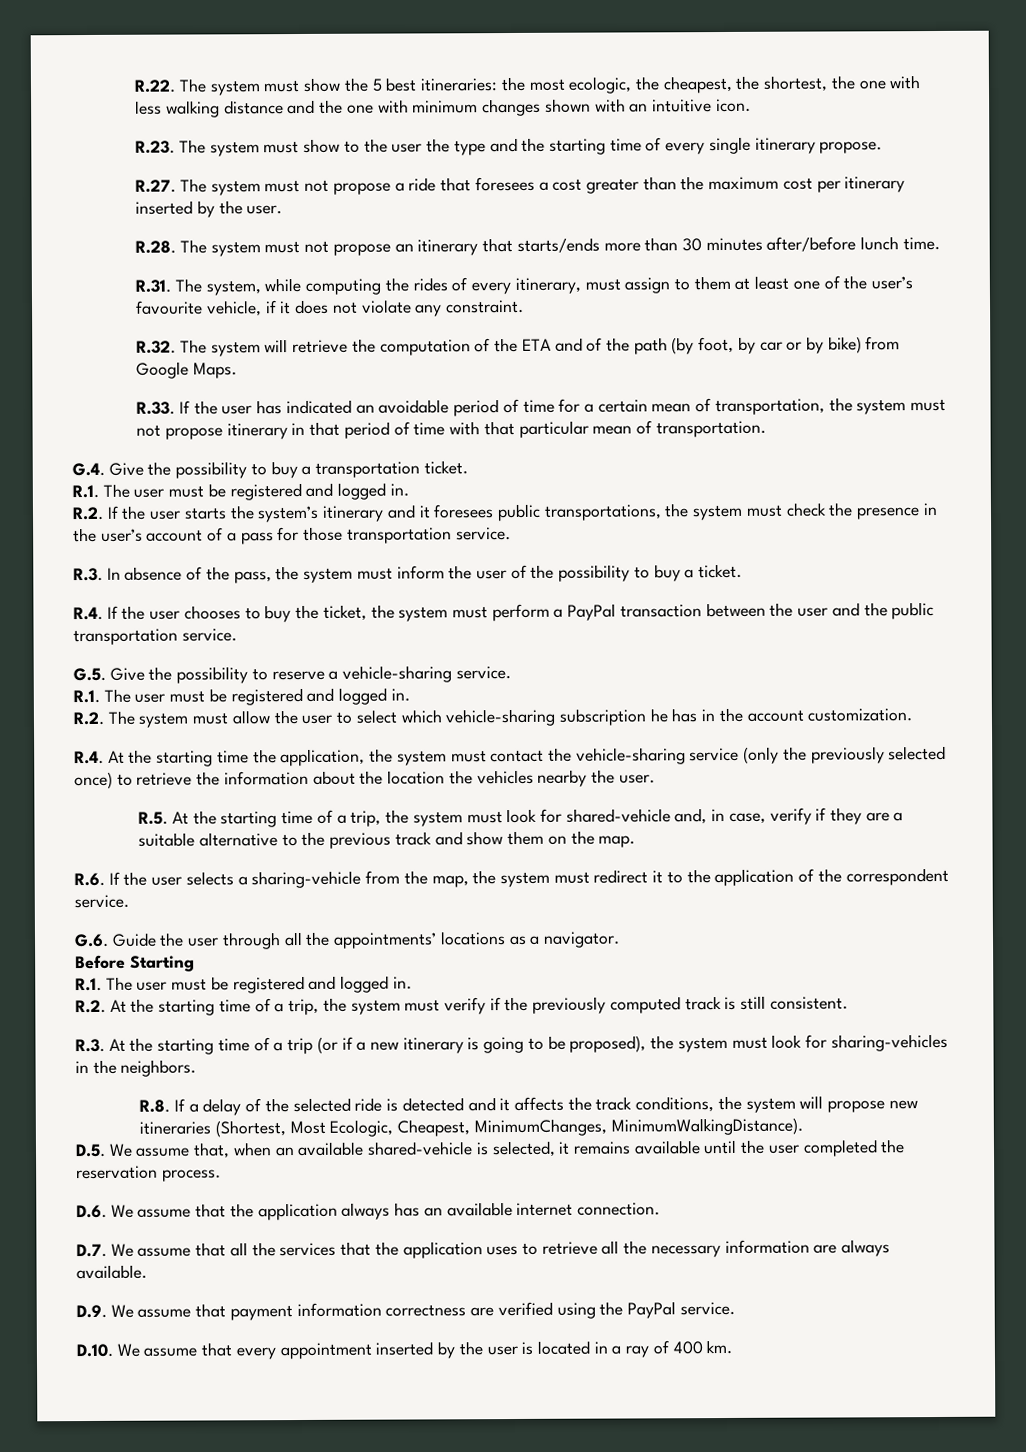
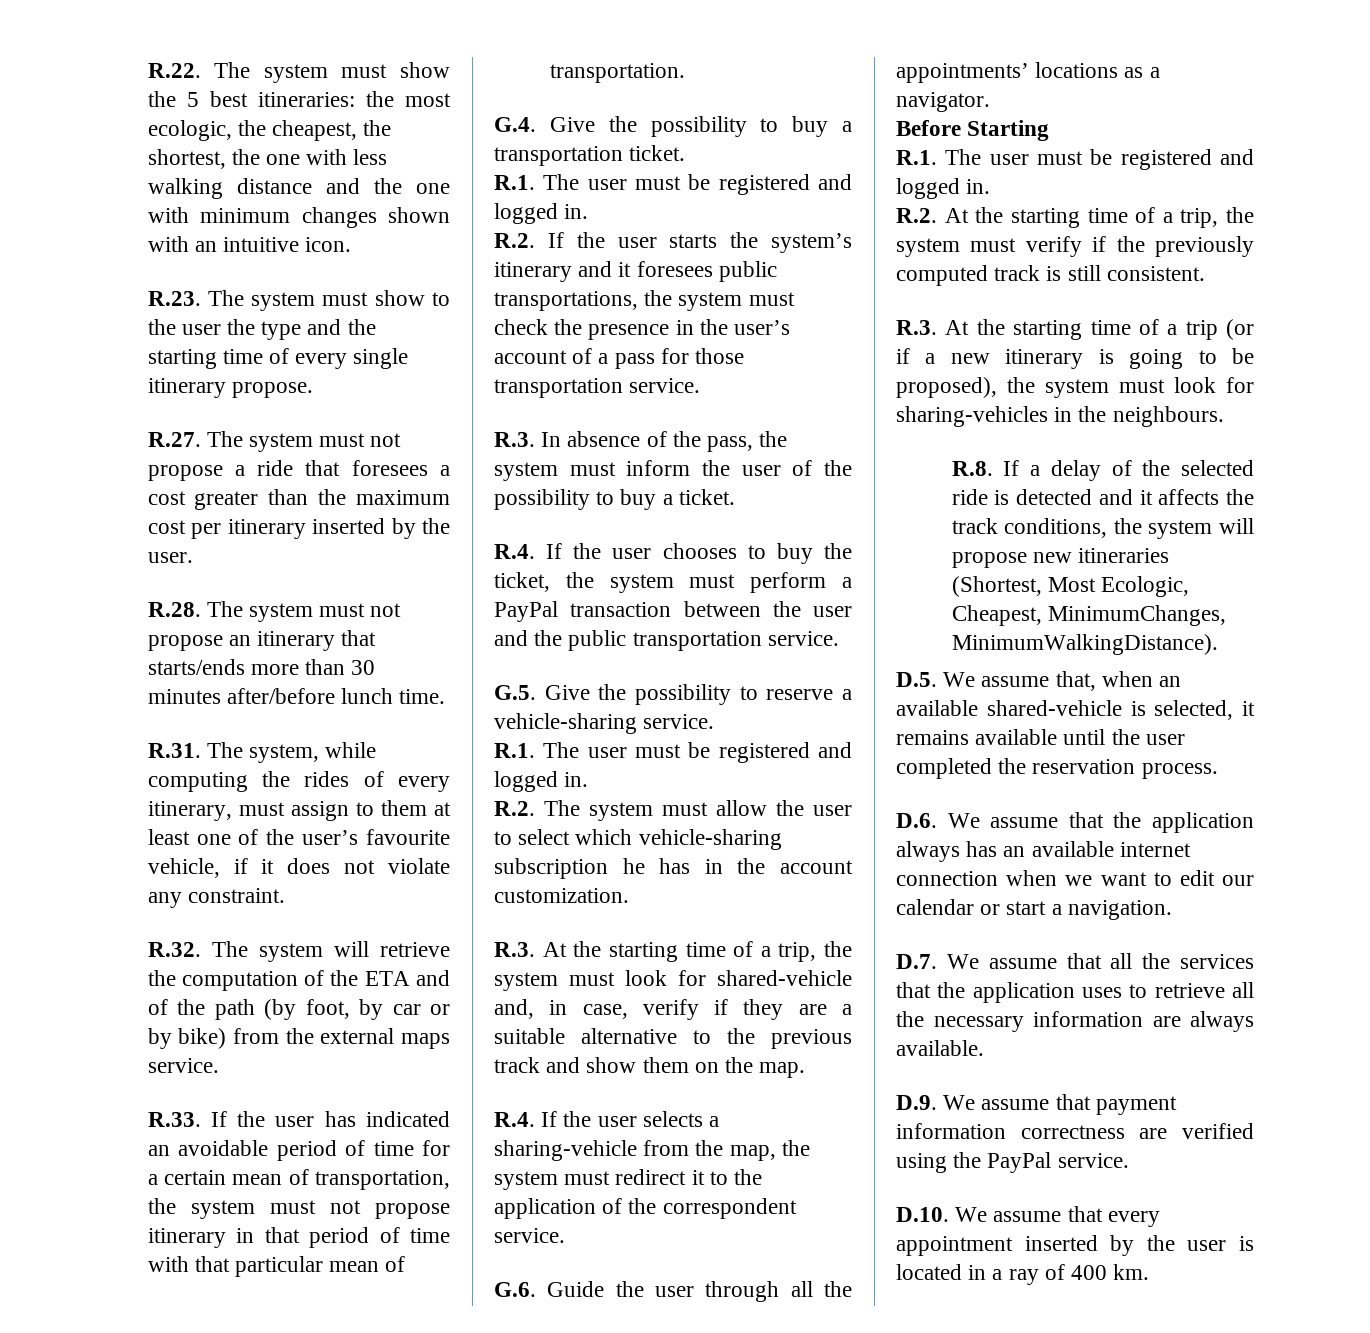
- R.32. The system will retrieve the computation of the ETA and of the path (by foot, by car or by bike) from Google Maps.
+ R.32. The system will retrieve the computation of the ETA and of the path (by foot, by car or by bike) from the external maps service.
- R.4. At the starting time the application, the system must contact the vehicle-sharing service (only the previously selected once) to retrieve the information about the location the vehicles nearby the user.
- R.5. At the starting time of a trip, the system must look for shared-vehicle and, in case, verify if they are a suitable alternative to the previous track and show them on the map.
+ R.3. At the starting time of a trip, the system must look for shared-vehicle and, in case, verify if they are a suitable alternative to the previous track and show them on the map.
- R.6. If the user selects a sharing-vehicle from the map, the system must redirect it to the application of the correspondent service.
+ R.4. If the user selects a sharing-vehicle from the map, the system must redirect it to the application of the correspondent service.
- R.3. At the starting time of a trip (or if a new itinerary is going to be proposed), the system must look for sharing-vehicles in the neighbors.
+ R.3. At the starting time of a trip (or if a new itinerary is going to be proposed), the system must look for sharing-vehicles in the neighbours.
- D.6. We assume that the application always has an available internet connection.
+ D.6. We assume that the application always has an available internet connection when we want to edit our calendar or start a navigation.

